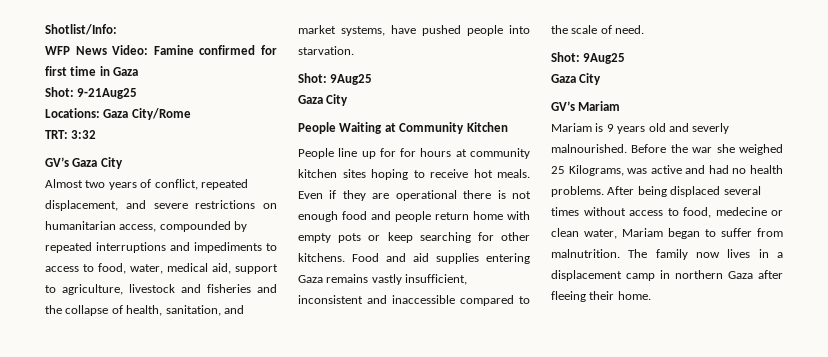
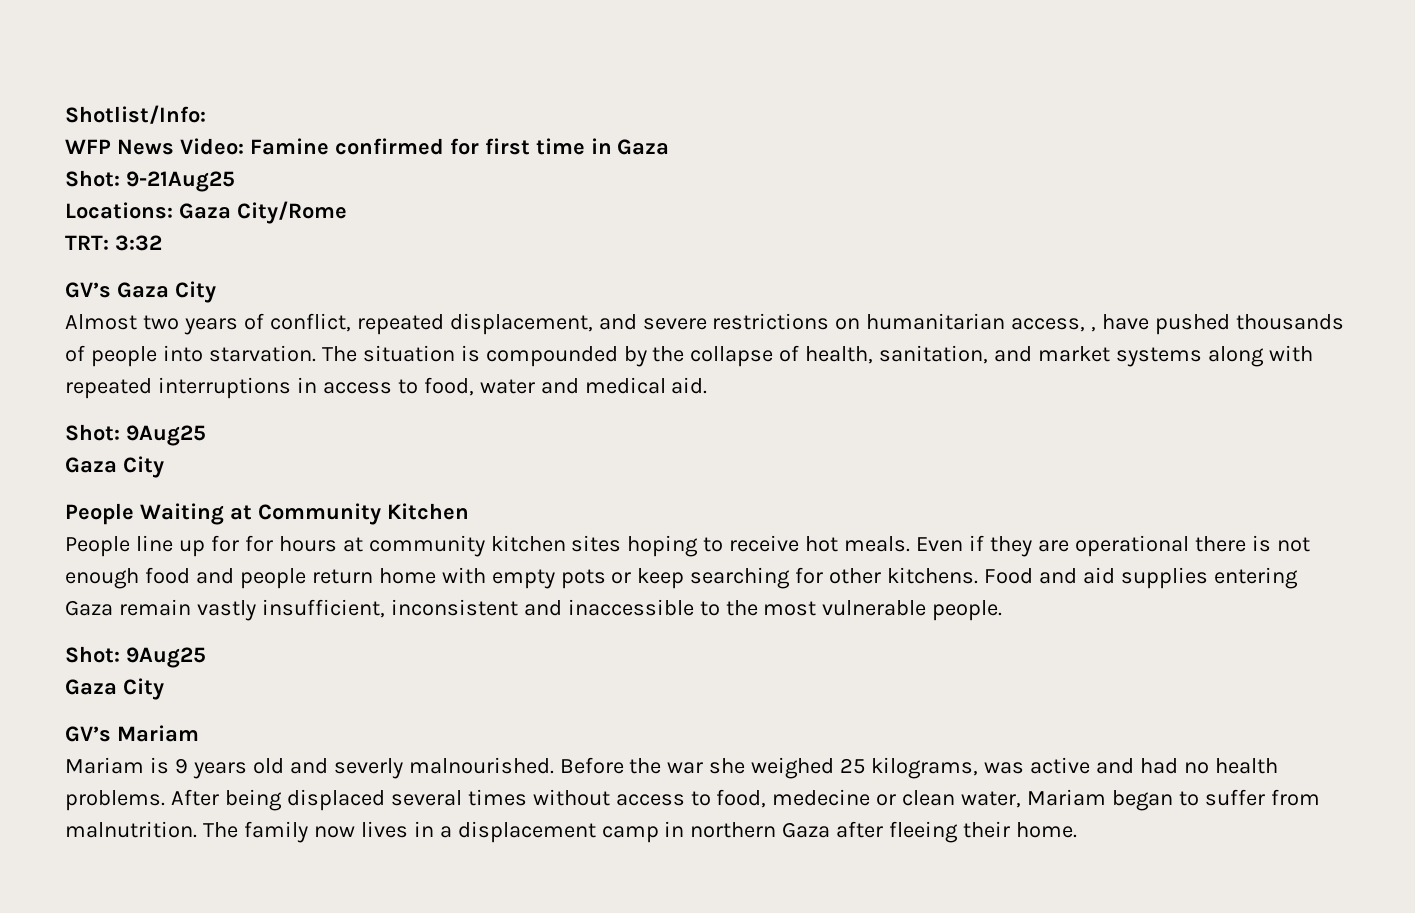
- Almost two years of conflict, repeated displacement, and severe restrictions on humanitarian access, compounded by repeated interruptions and impediments to access to food, water, medical aid, support to agriculture, livestock and fisheries and the collapse of health, sanitation, and market systems, have pushed people into starvation.
+ Almost two years of conflict, repeated displacement, and severe restrictions on humanitarian access, , have pushed thousands of people into starvation. The situation is compounded by the collapse of health, sanitation, and market systems along with repeated interruptions in access to food, water and medical aid.
- Food and aid supplies entering Gaza remains vastly insufficient, inconsistent and inaccessible compared to the scale of need.
+ Food and aid supplies entering Gaza remain vastly insufficient, inconsistent and inaccessible to the most vulnerable people.
- Before the war she weighed 25 Kilograms, was active and had no health problems.
+ Before the war she weighed 25 kilograms, was active and had no health problems.

